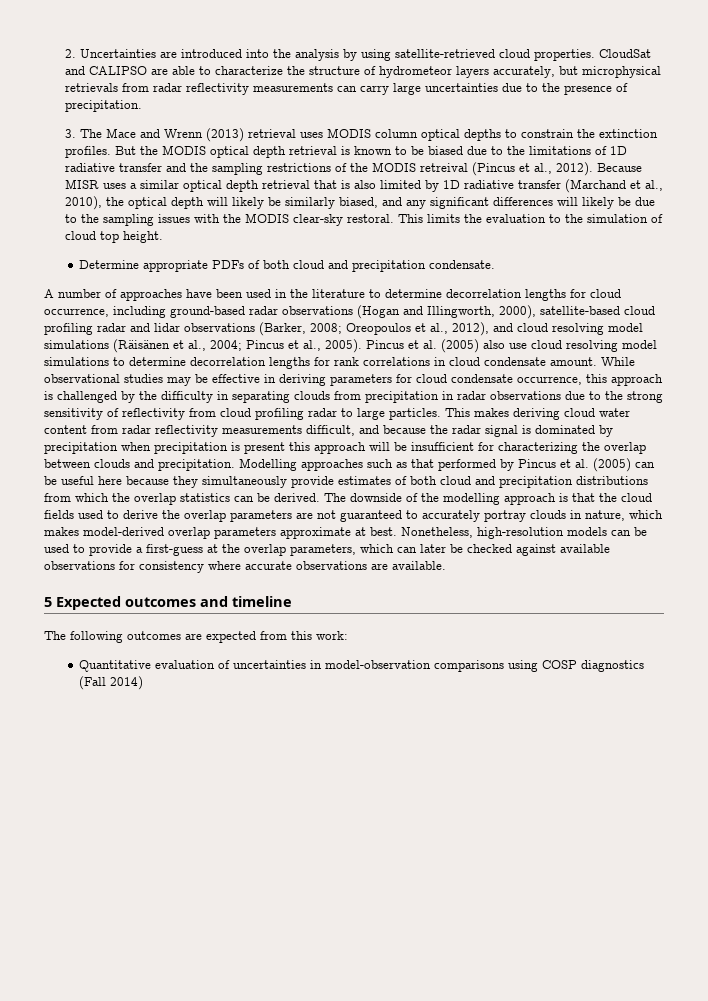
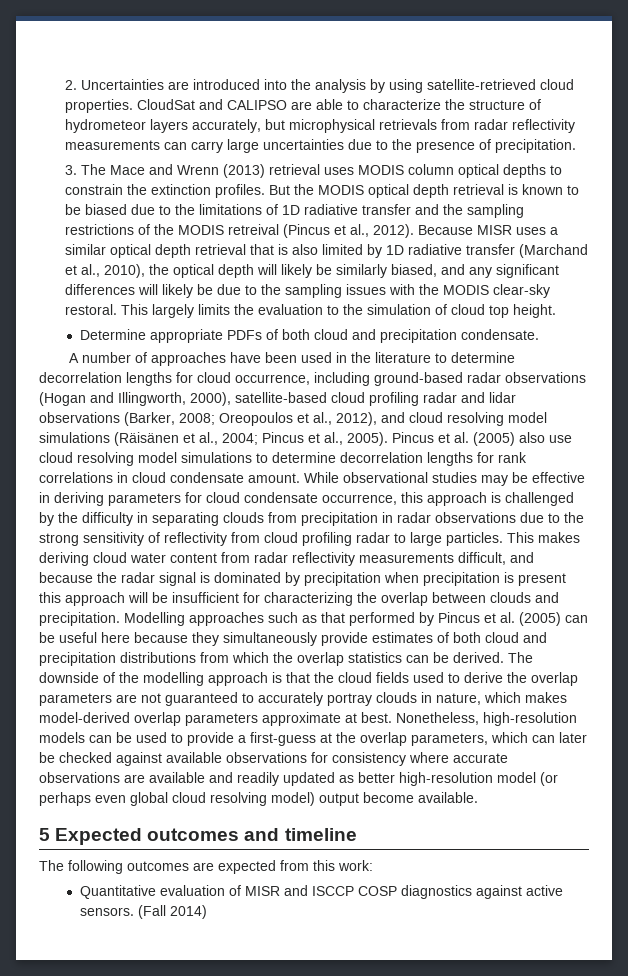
- This limits the evaluation to the simulation of cloud top height.
+ This largely limits the evaluation to the simulation of cloud top height.
- Nonetheless, high-resolution models can be used to provide a first-guess at the overlap parameters, which can later be checked against available observations for consistency where accurate observations are available.
+ Nonetheless, high-resolution models can be used to provide a first-guess at the overlap parameters, which can later be checked against available observations for consistency where accurate observations are available and readily updated as better high-resolution model (or perhaps even global cloud resolving model) output become available.
- Quantitative evaluation of uncertainties in model-observation comparisons using COSP diagnostics (Fall 2014)
+ Quantitative evaluation of MISR and ISCCP COSP diagnostics against active sensors. (Fall 2014)

